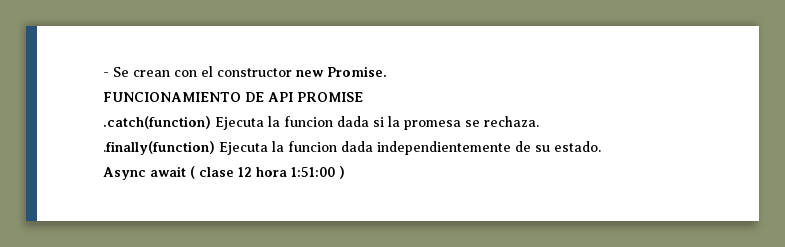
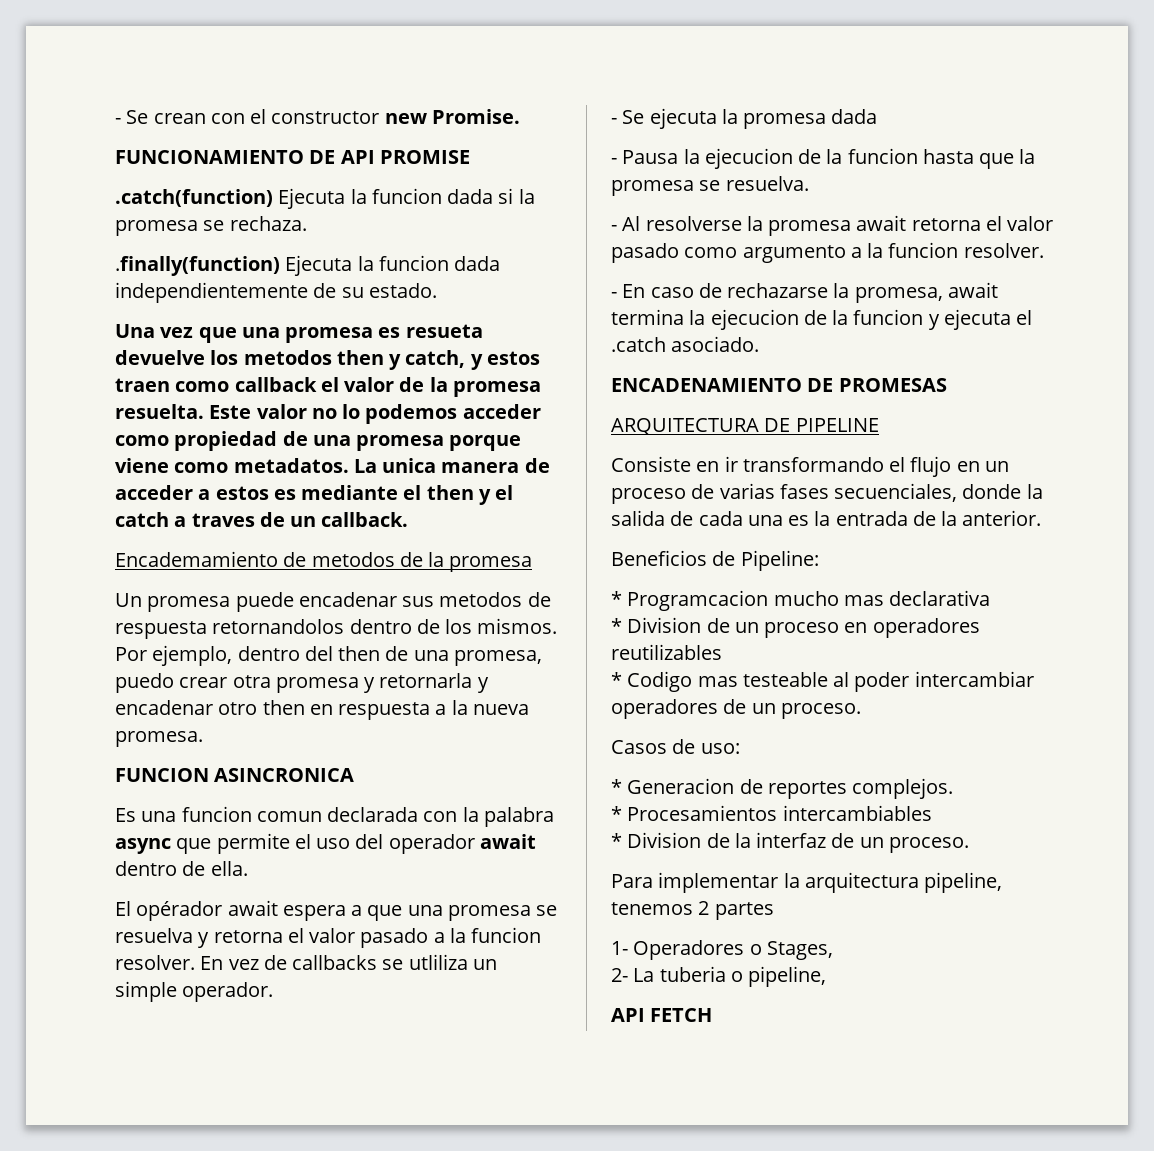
- Async await ( clase 12 hora 1:51:00 )
+ Una vez que una promesa es resueta devuelve los metodos then y catch, y estos traen como callback el valor de la promesa resuelta. Este valor no lo podemos acceder como propiedad de una promesa porque viene como metadatos. La unica manera de acceder a estos es mediante el then y el catch a traves de un callback.
+ Encademamiento de metodos de la promesa
+ Un promesa puede encadenar sus metodos de respuesta retornandolos dentro de los mismos. Por ejemplo, dentro del then de una promesa, puedo crear otra promesa y retornarla y encadenar otro then en respuesta a la nueva promesa.
+ FUNCION ASINCRONICA
+ Es una funcion comun declarada con la palabra async que permite el uso del operador await dentro de ella.
+ El opérador await espera a que una promesa se resuelva y retorna el valor pasado a la funcion resolver. En vez de callbacks se utliliza un simple operador.
+ - Se ejecuta la promesa dada
+ - Pausa la ejecucion de la funcion hasta que la promesa se resuelva.
+ - Al resolverse la promesa await retorna el valor pasado como argumento a la funcion resolver.
+ - En caso de rechazarse la promesa, await termina la ejecucion de la funcion y ejecuta el .catch asociado.
+ ENCADENAMIENTO DE PROMESAS
+ ARQUITECTURA DE PIPELINE
+ Consiste en ir transformando el flujo en un proceso de varias fases secuenciales, donde la salida de cada una es la entrada de la anterior.
+ Beneficios de Pipeline:
+ * Programcacion mucho mas declarativa
+ * Division de un proceso en operadores reutilizables
+ * Codigo mas testeable al poder intercambiar operadores de un proceso.
+ Casos de uso:
+ * Generacion de reportes complejos.
+ * Procesamientos intercambiables
+ * Division de la interfaz de un proceso.
+ Para implementar la arquitectura pipeline, tenemos 2 partes
+ 1- Operadores o Stages,
+ 2- La tuberia o pipeline,
+ API FETCH

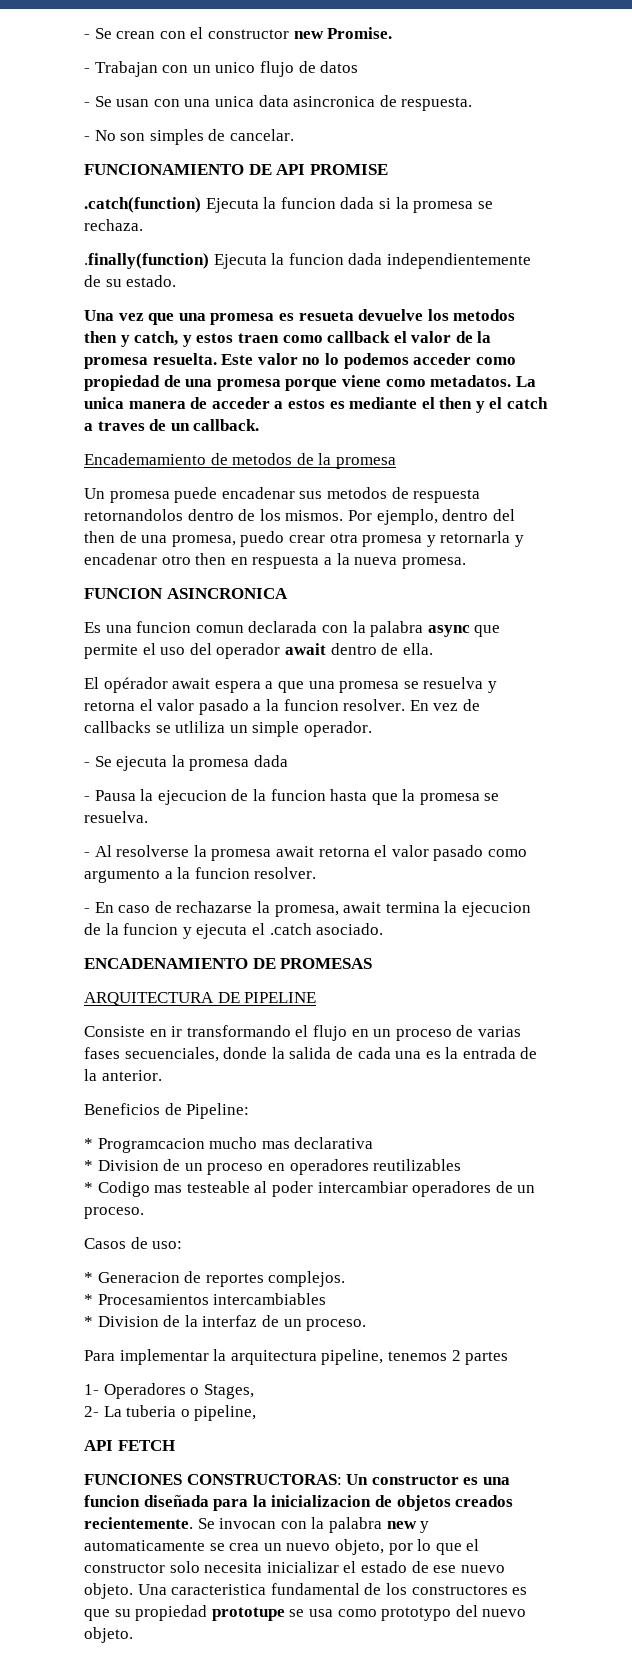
+ - Trabajan con un unico flujo de datos
+ - Se usan con una unica data asincronica de respuesta.
+ - No son simples de cancelar.
+ FUNCIONES CONSTRUCTORAS: Un constructor es una funcion diseñada para la inicializacion de objetos creados recientemente. Se invocan con la palabra new y automaticamente se crea un nuevo objeto, por lo que el constructor solo necesita inicializar el estado de ese nuevo objeto. Una caracteristica fundamental de los constructores es que su propiedad prototupe se usa como prototypo del nuevo objeto.

